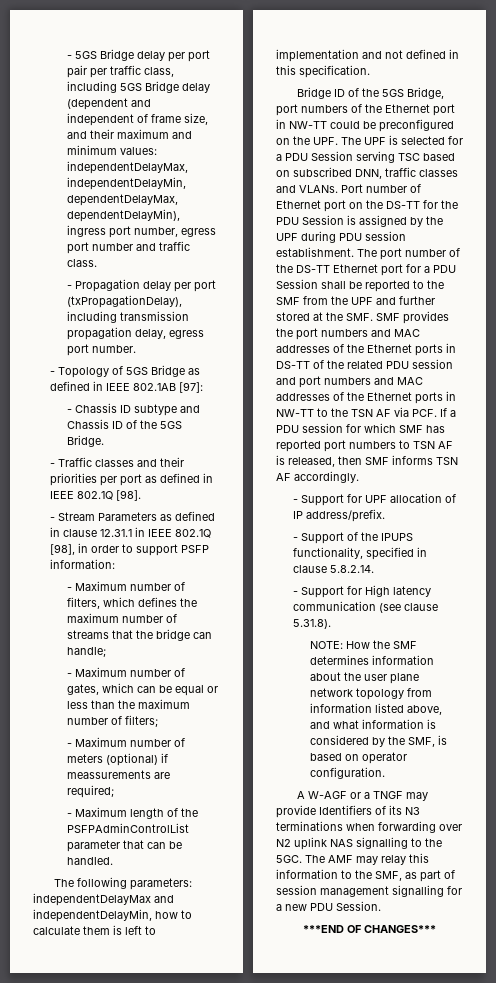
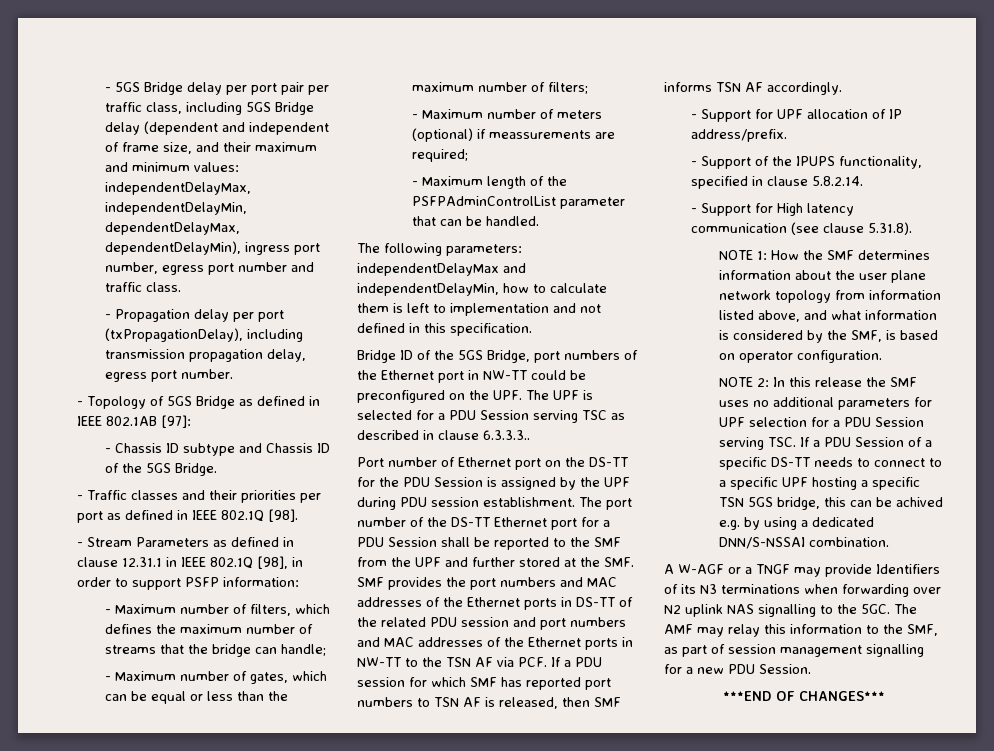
- Bridge ID of the 5GS Bridge, port numbers of the Ethernet port in NW-TT could be preconfigured on the UPF. The UPF is selected for a PDU Session serving TSC based on subscribed DNN, traffic classes and VLANs. Port number of Ethernet port on the DS-TT for the PDU Session is assigned by the UPF during PDU session establishment.
+ Bridge ID of the 5GS Bridge, port numbers of the Ethernet port in NW-TT could be preconfigured on the UPF. The UPF is selected for a PDU Session serving TSC as described in clause 6.3.3.3..
+ Port number of Ethernet port on the DS-TT for the PDU Session is assigned by the UPF during PDU session establishment.
- NOTE: How the SMF determines information about the user plane network topology from information listed above, and what information is considered by the SMF, is based on operator configuration.
+ NOTE 1: How the SMF determines information about the user plane network topology from information listed above, and what information is considered by the SMF, is based on operator configuration.
+ NOTE 2: In this release the SMF uses no additional parameters for UPF selection for a PDU Session serving TSC. If a PDU Session of a specific DS-TT needs to connect to a specific UPF hosting a specific TSN 5GS bridge, this can be achived e.g. by using a dedicated DNN/S-NSSAI combination.

